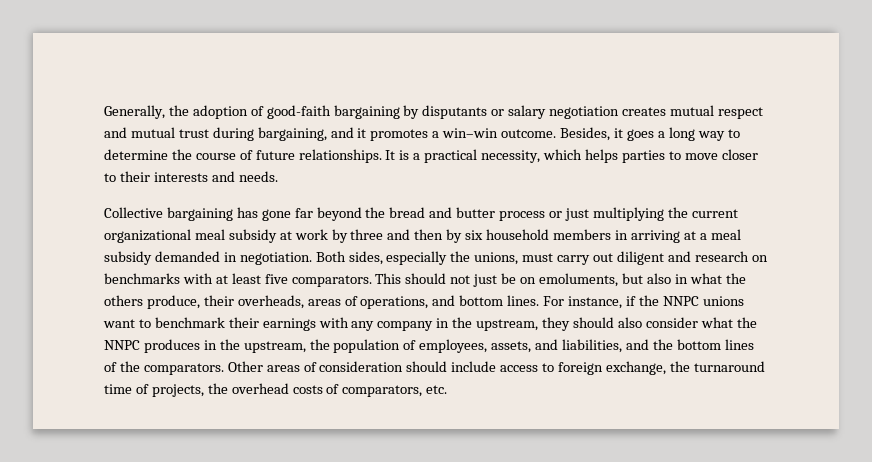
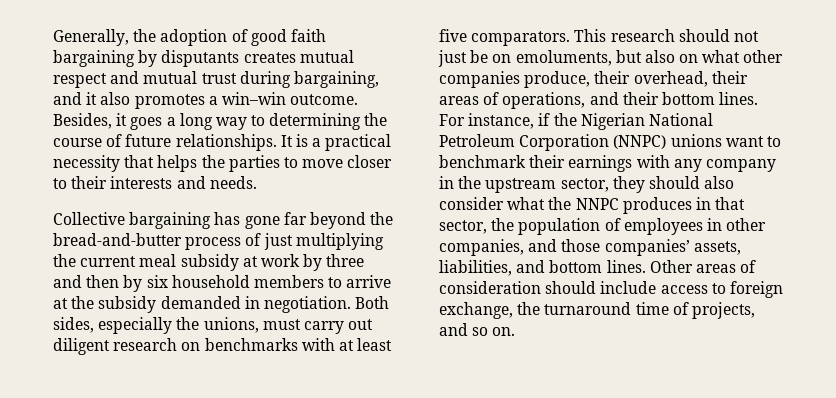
- Generally, the adoption of good-faith bargaining by disputants or salary negotiation creates mutual respect and mutual trust during bargaining, and it promotes a win–win outcome.
+ Generally, the adoption of good faith bargaining by disputants creates mutual respect and mutual trust during bargaining, and it also promotes a win–win outcome.
- Besides, it goes a long way to determine the course of future relationships.
+ Besides, it goes a long way to determining the course of future relationships.
- It is a practical necessity, which helps parties to move closer to their interests and needs.
+ It is a practical necessity that helps the parties to move closer to their interests and needs.
- Collective bargaining has gone far beyond the bread and butter process or just multiplying the current organizational meal subsidy at work by three and then by six household members in arriving at a meal subsidy demanded in negotiation.
+ Collective bargaining has gone far beyond the bread-and-butter process of just multiplying the current meal subsidy at work by three and then by six household members to arrive at the subsidy demanded in negotiation.
- Both sides, especially the unions, must carry out diligent and research on benchmarks with at least five comparators.
+ Both sides, especially the unions, must carry out diligent research on benchmarks with at least five comparators.
- This should not just be on emoluments, but also in what the others produce, their overheads, areas of operations, and bottom lines.
+ This research should not just be on emoluments, but also on what other companies produce, their overhead, their areas of operations, and their bottom lines.
- For instance, if the NNPC unions want to benchmark their earnings with any company in the upstream, they should also consider what the NNPC produces in the upstream, the population of employees, assets, and liabilities, and the bottom lines of the comparators.
+ For instance, if the Nigerian National Petroleum Corporation (NNPC) unions want to benchmark their earnings with any company in the upstream sector, they should also consider what the NNPC produces in that sector, the population of employees in other companies, and those companies’ assets, liabilities, and bottom lines.
- Other areas of consideration should include access to foreign exchange, the turnaround time of projects, the overhead costs of comparators, etc.
+ Other areas of consideration should include access to foreign exchange, the turnaround time of projects, and so on.

